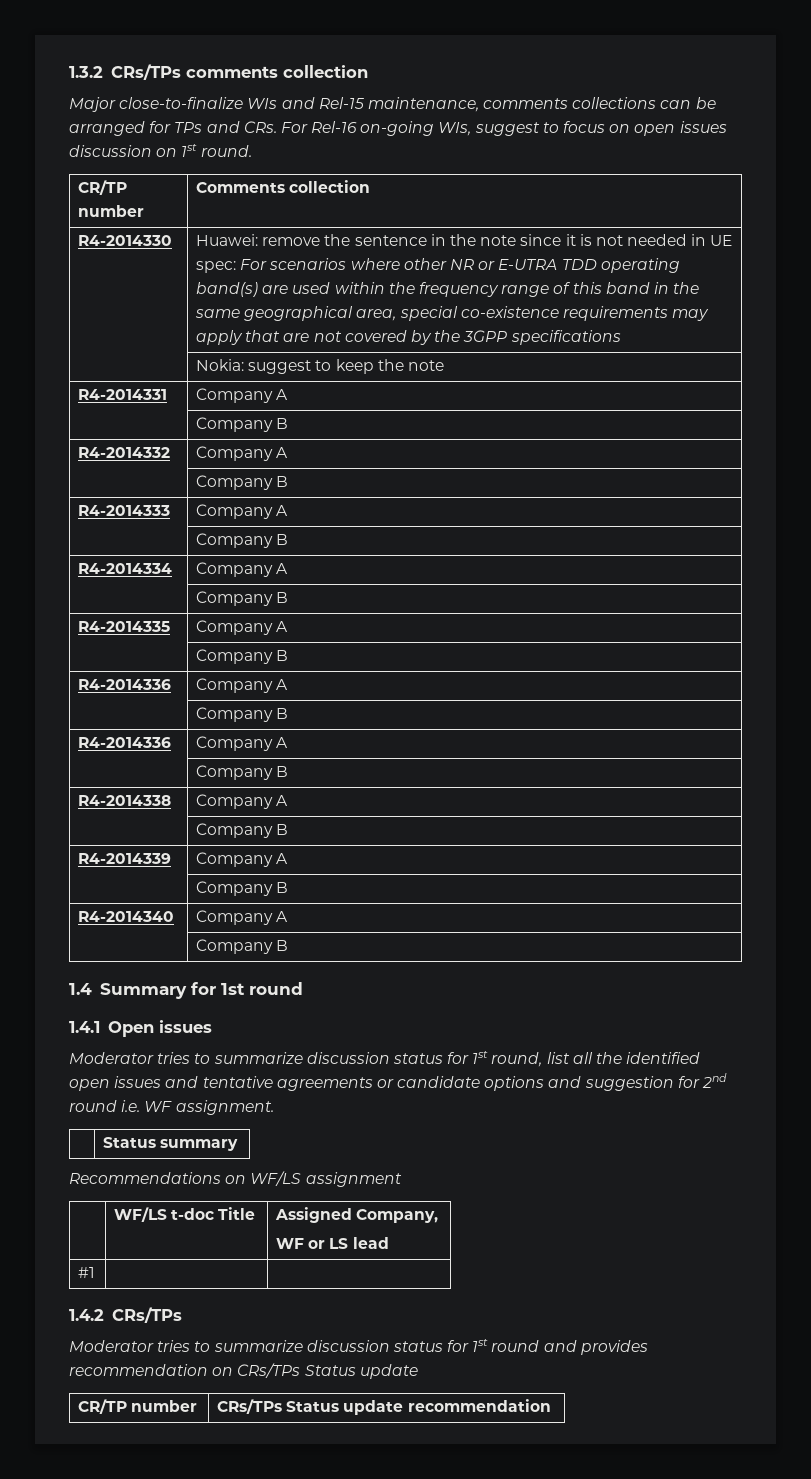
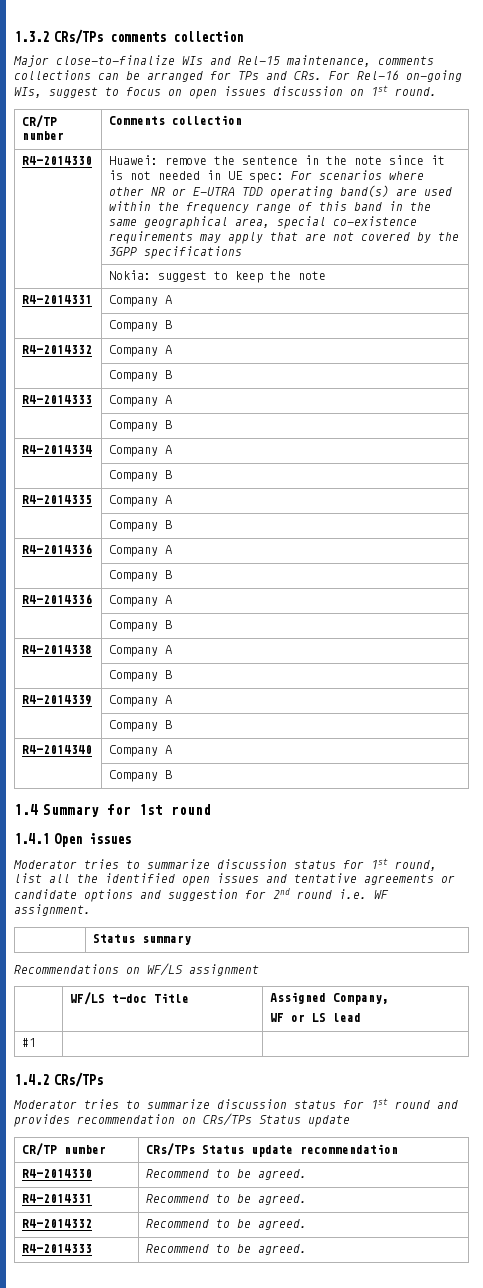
+ R4-2014330 | Recommend to be agreed.
+ R4-2014331 | Recommend to be agreed.
+ R4-2014332 | Recommend to be agreed.
+ R4-2014333 | Recommend to be agreed.

